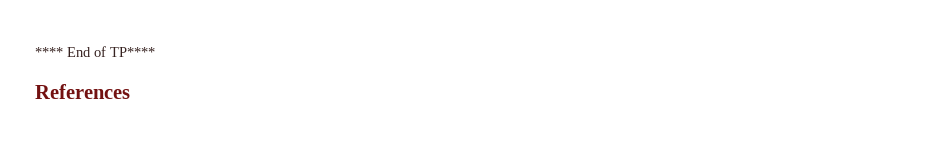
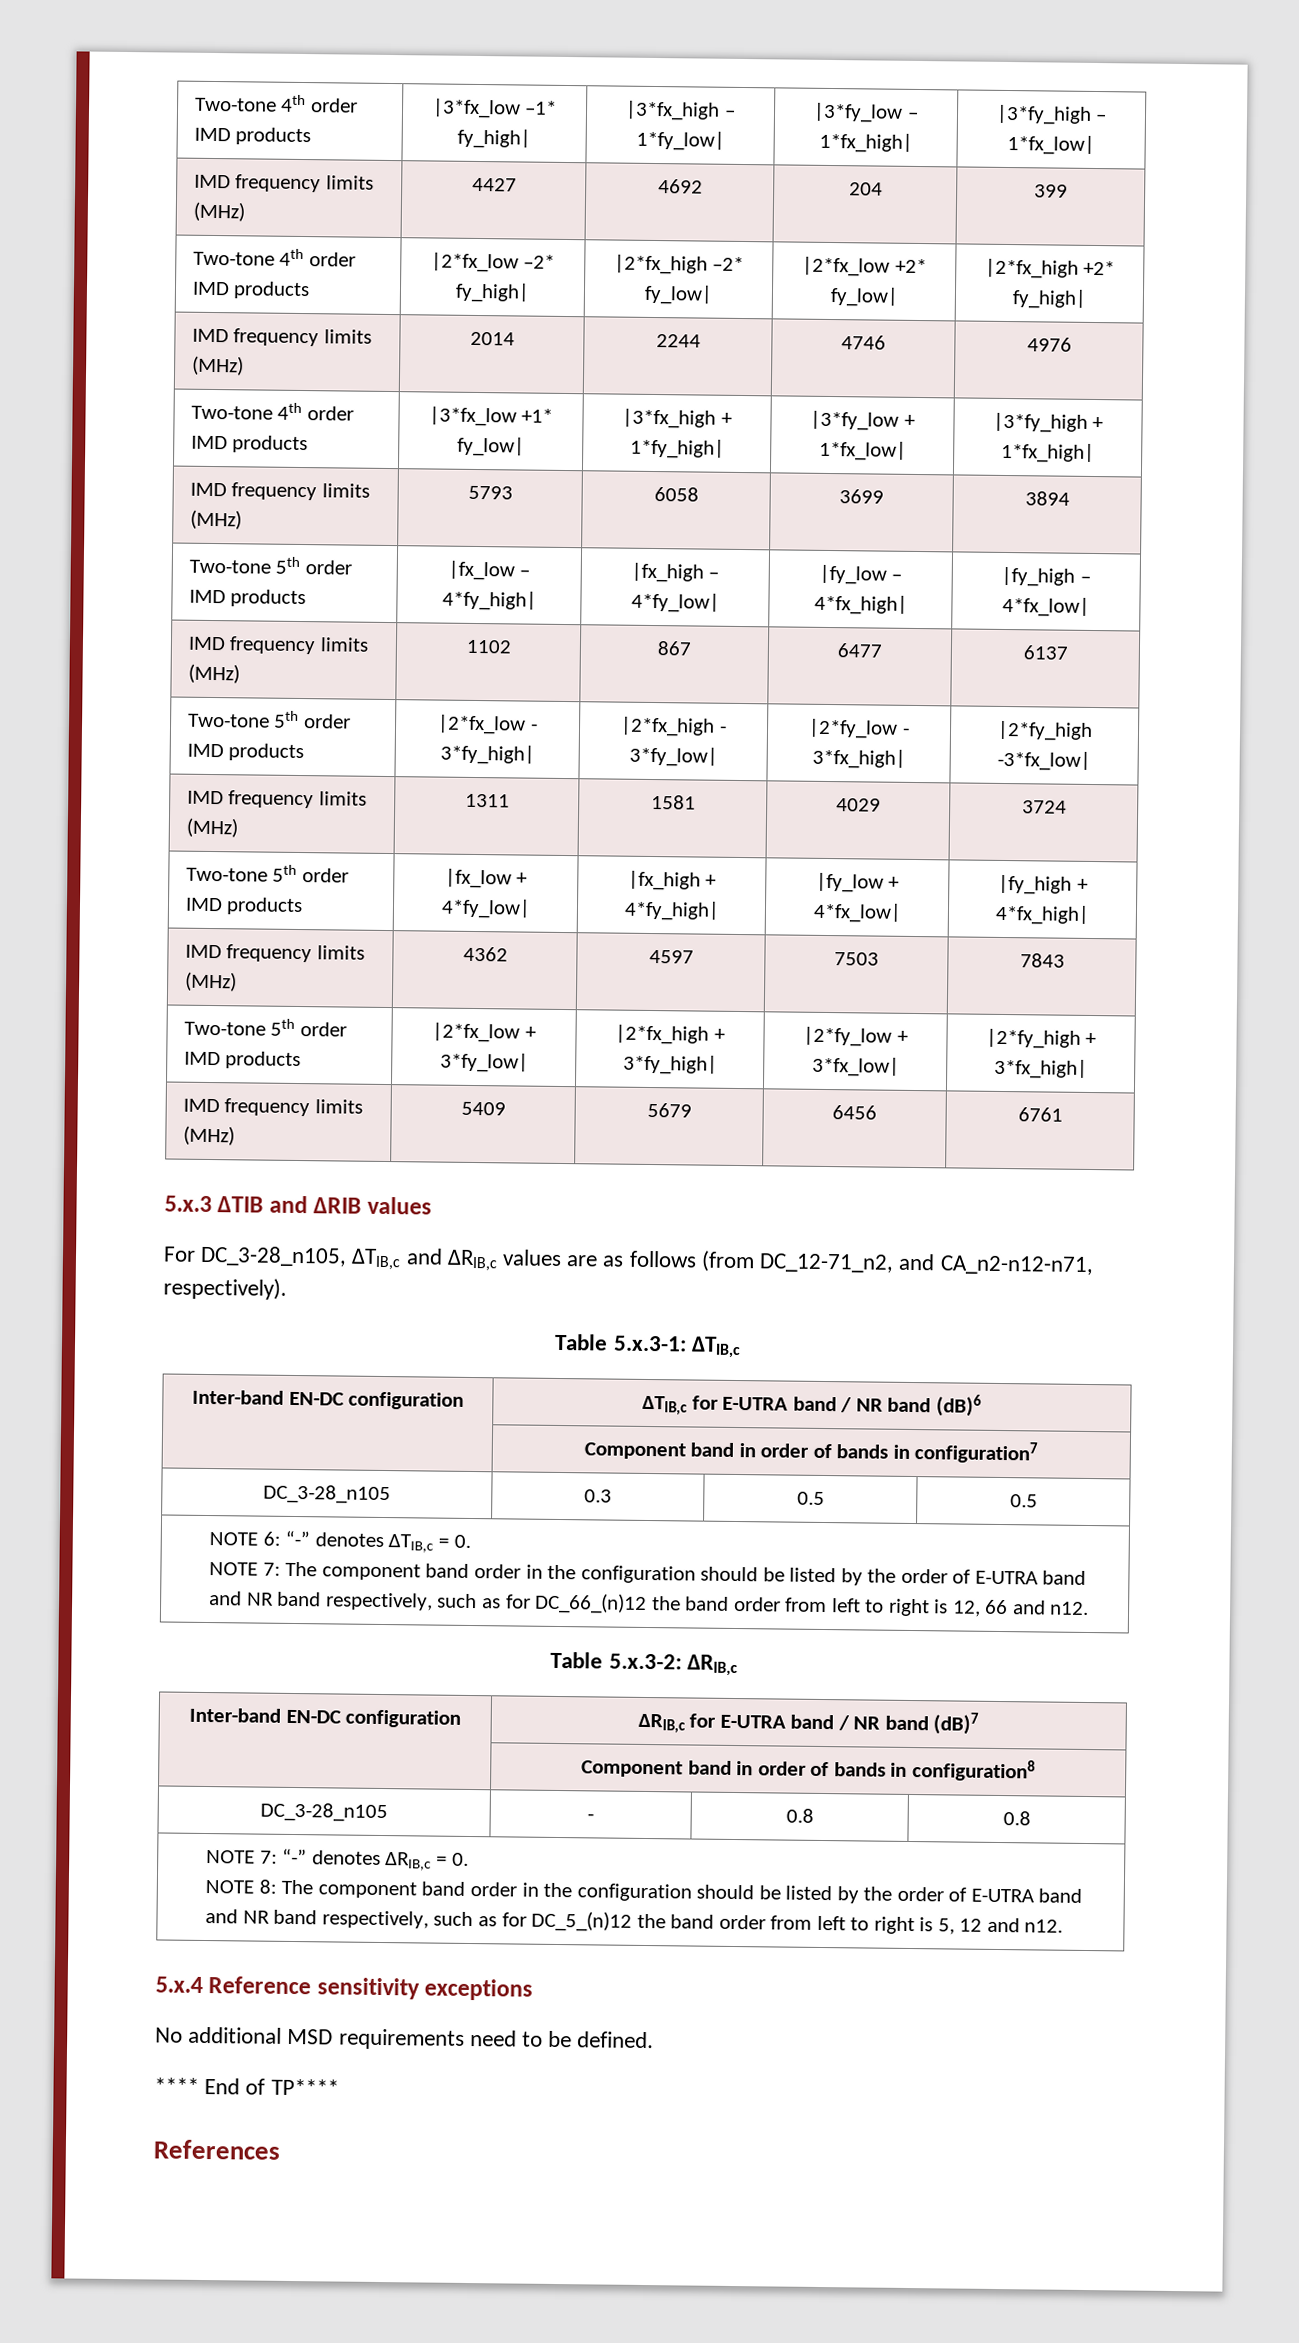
+ Two-tone 4th order IMD products | |3*fx_low –1* fy_high| | |3*fx_high – 1*fy_low| | |3*fy_low – 1*fx_high| | |3*fy_high – 1*fx_low|
+ IMD frequency limits (MHz) | 4427 | 4692 | 204 | 399
+ Two-tone 4th order IMD products | |2*fx_low –2* fy_high| | |2*fx_high –2* fy_low| | |2*fx_low +2* fy_low| | |2*fx_high +2* fy_high|
+ IMD frequency limits (MHz) | 2014 | 2244 | 4746 | 4976
+ Two-tone 4th order IMD products | |3*fx_low +1* fy_low| | |3*fx_high + 1*fy_high| | |3*fy_low + 1*fx_low| | |3*fy_high + 1*fx_high|
+ IMD frequency limits (MHz) | 5793 | 6058 | 3699 | 3894
+ Two-tone 5th order IMD products | |fx_low – 4*fy_high| | |fx_high – 4*fy_low| | |fy_low – 4*fx_high| | |fy_high – 4*fx_low|
+ IMD frequency limits (MHz) | 1102 | 867 | 6477 | 6137
+ Two-tone 5th order IMD products | |2*fx_low - 3*fy_high| | |2*fx_high - 3*fy_low| | |2*fy_low - 3*fx_high| | |2*fy_high -3*fx_low|
+ IMD frequency limits (MHz) | 1311 | 1581 | 4029 | 3724
+ Two-tone 5th order IMD products | |fx_low + 4*fy_low| | |fx_high + 4*fy_high| | |fy_low + 4*fx_low| | |fy_high + 4*fx_high|
+ IMD frequency limits (MHz) | 4362 | 4597 | 7503 | 7843
+ Two-tone 5th order IMD products | |2*fx_low + 3*fy_low| | |2*fx_high + 3*fy_high| | |2*fy_low + 3*fx_low| | |2*fy_high + 3*fx_high|
+ IMD frequency limits (MHz) | 5409 | 5679 | 6456 | 6761
+ 5.x.3 ∆TIB and ∆RIB values
+ For DC_3-28_n105, ΔTIB,c and ΔRIB,c values are as follows (from DC_12-71_n2, and CA_n2-n12-n71, respectively).
+ Table 5.x.3-1: ΔTIB,c
+ Inter-band EN-DC configuration | ΔTIB,c for E-UTRA band / NR band (dB)6
+ | Component band in order of bands in configuration7
+ DC_3-28_n105 | 0.3 | 0.5 | 0.5
+ NOTE 6: “-” denotes ΔTIB,c = 0.
+ NOTE 7: The component band order in the configuration should be listed by the order of E-UTRA band and NR band respectively, such as for DC_66_(n)12 the band order from left to right is 12, 66 and n12.
+ Table 5.x.3-2: ΔRIB,c
+ Inter-band EN-DC configuration | ΔRIB,c for E-UTRA band / NR band (dB)7
+ | Component band in order of bands in configuration8
+ DC_3-28_n105 | - | 0.8 | 0.8
+ NOTE 7: “-” denotes ΔRIB,c = 0.
+ NOTE 8: The component band order in the configuration should be listed by the order of E-UTRA band and NR band respectively, such as for DC_5_(n)12 the band order from left to right is 5, 12 and n12.
+ 5.x.4 Reference sensitivity exceptions
+ No additional MSD requirements need to be defined.

